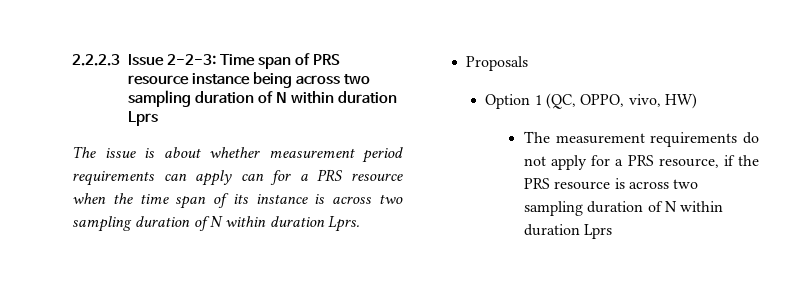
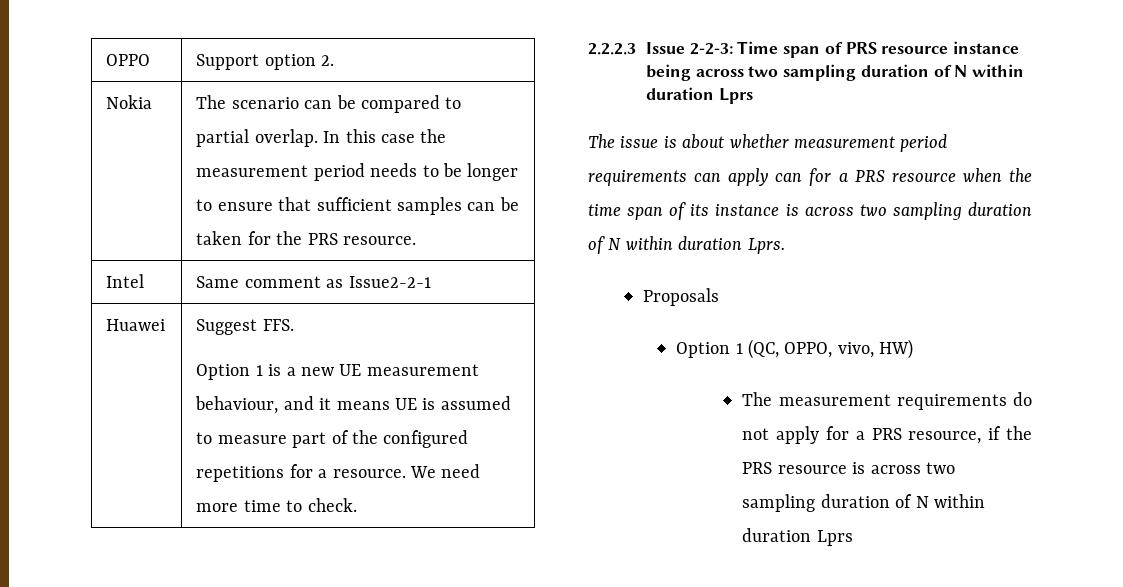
+ OPPO | Support option 2.
+ Nokia | The scenario can be compared to partial overlap. In this case the measurement period needs to be longer to ensure that sufficient samples can be taken for the PRS resource.
+ Intel | Same comment as Issue2-2-1
+ Huawei | Suggest FFS.
+ Option 1 is a new UE measurement behaviour, and it means UE is assumed to measure part of the configured repetitions for a resource. We need more time to check.

